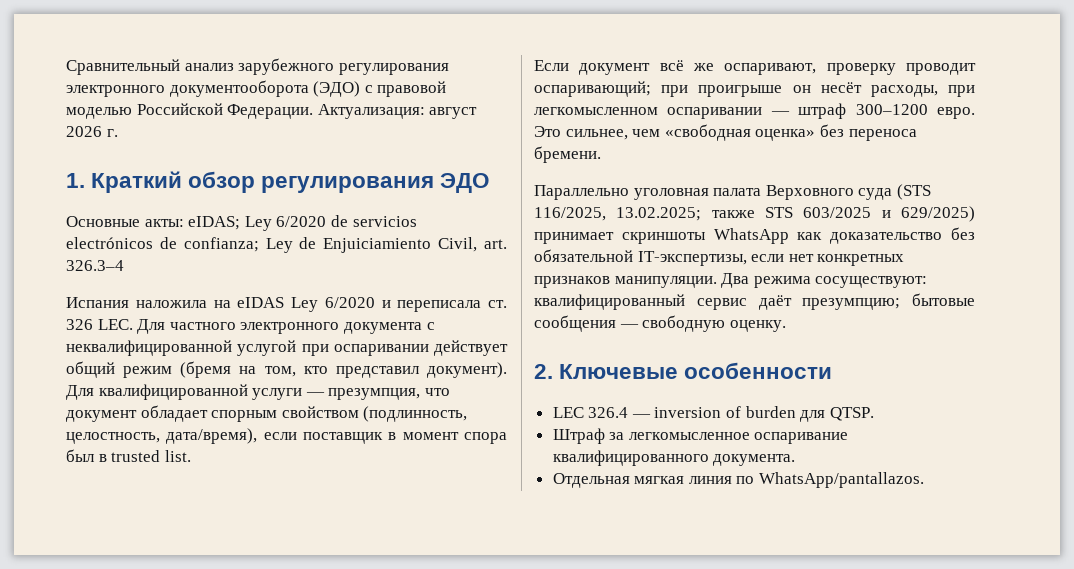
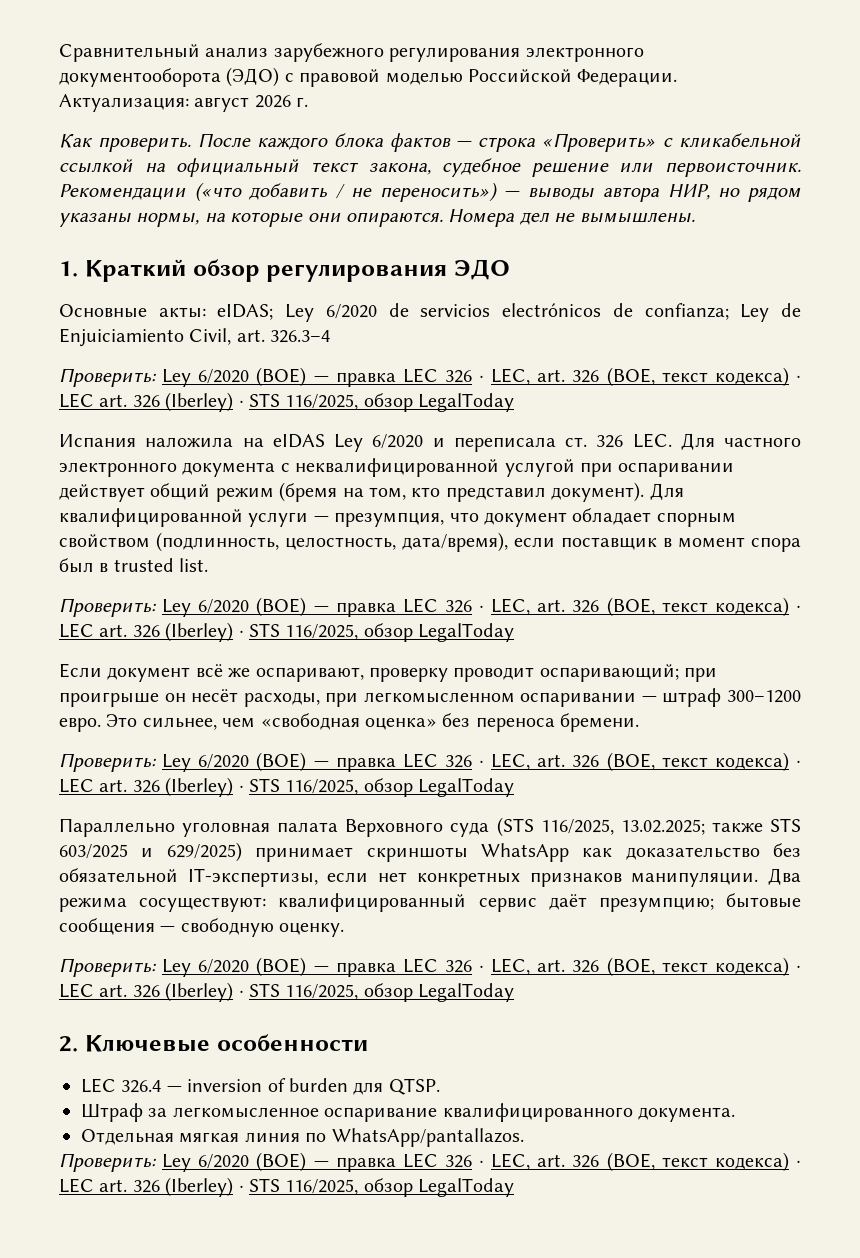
+ Как проверить. После каждого блока фактов — строка «Проверить» с кликабельной ссылкой на официальный текст закона, судебное решение или первоисточник. Рекомендации («что добавить / не переносить») — выводы автора НИР, но рядом указаны нормы, на которые они опираются. Номера дел не вымышлены.
  Основные акты: eIDAS; Ley 6/2020 de servicios electrónicos de confianza; Ley de Enjuiciamiento Civil, art. 326.3–4
+ Проверить: Ley 6/2020 (BOE) — правка LEC 326 · LEC, art. 326 (BOE, текст кодекса) · LEC art. 326 (Iberley) · STS 116/2025, обзор LegalToday
  Для квалифицированной услуги — презумпция, что документ обладает спорным свойством (подлинность, целостность, дата/время), если поставщик в момент спора был в trusted list.
+ Проверить: Ley 6/2020 (BOE) — правка LEC 326 · LEC, art. 326 (BOE, текст кодекса) · LEC art. 326 (Iberley) · STS 116/2025, обзор LegalToday
  Это сильнее, чем «свободная оценка» без переноса бремени.
+ Проверить: Ley 6/2020 (BOE) — правка LEC 326 · LEC, art. 326 (BOE, текст кодекса) · LEC art. 326 (Iberley) · STS 116/2025, обзор LegalToday
  Два режима сосуществуют: квалифицированный сервис даёт презумпцию; бытовые сообщения — свободную оценку.
+ Проверить: Ley 6/2020 (BOE) — правка LEC 326 · LEC, art. 326 (BOE, текст кодекса) · LEC art. 326 (Iberley) · STS 116/2025, обзор LegalToday
  Отдельная мягкая линия по WhatsApp/pantallazos.
+ Проверить: Ley 6/2020 (BOE) — правка LEC 326 · LEC, art. 326 (BOE, текст кодекса) · LEC art. 326 (Iberley) · STS 116/2025, обзор LegalToday

